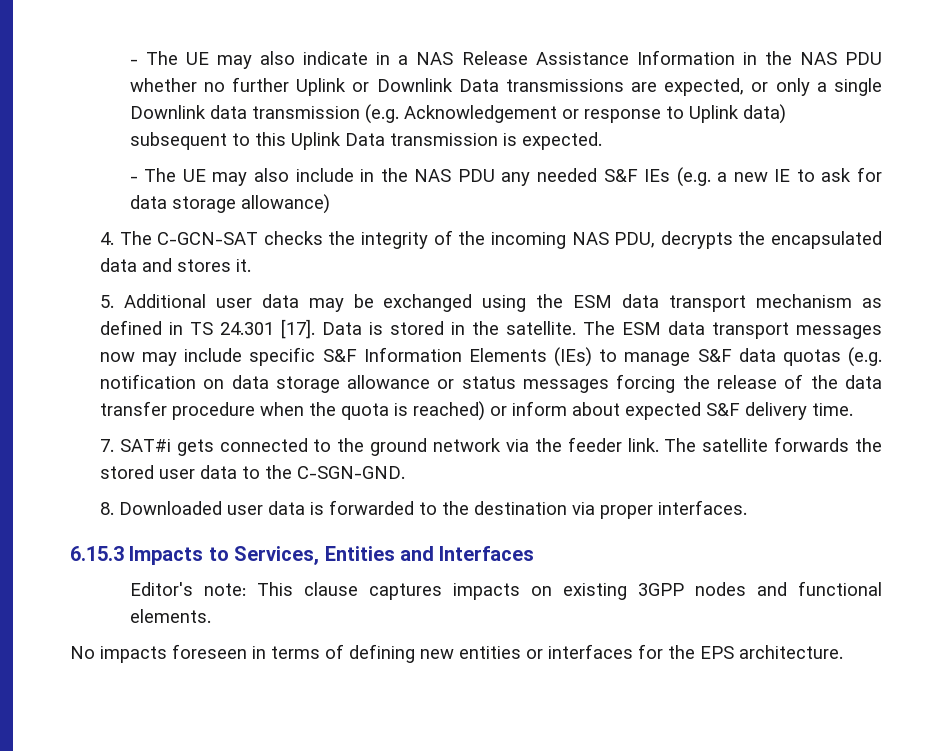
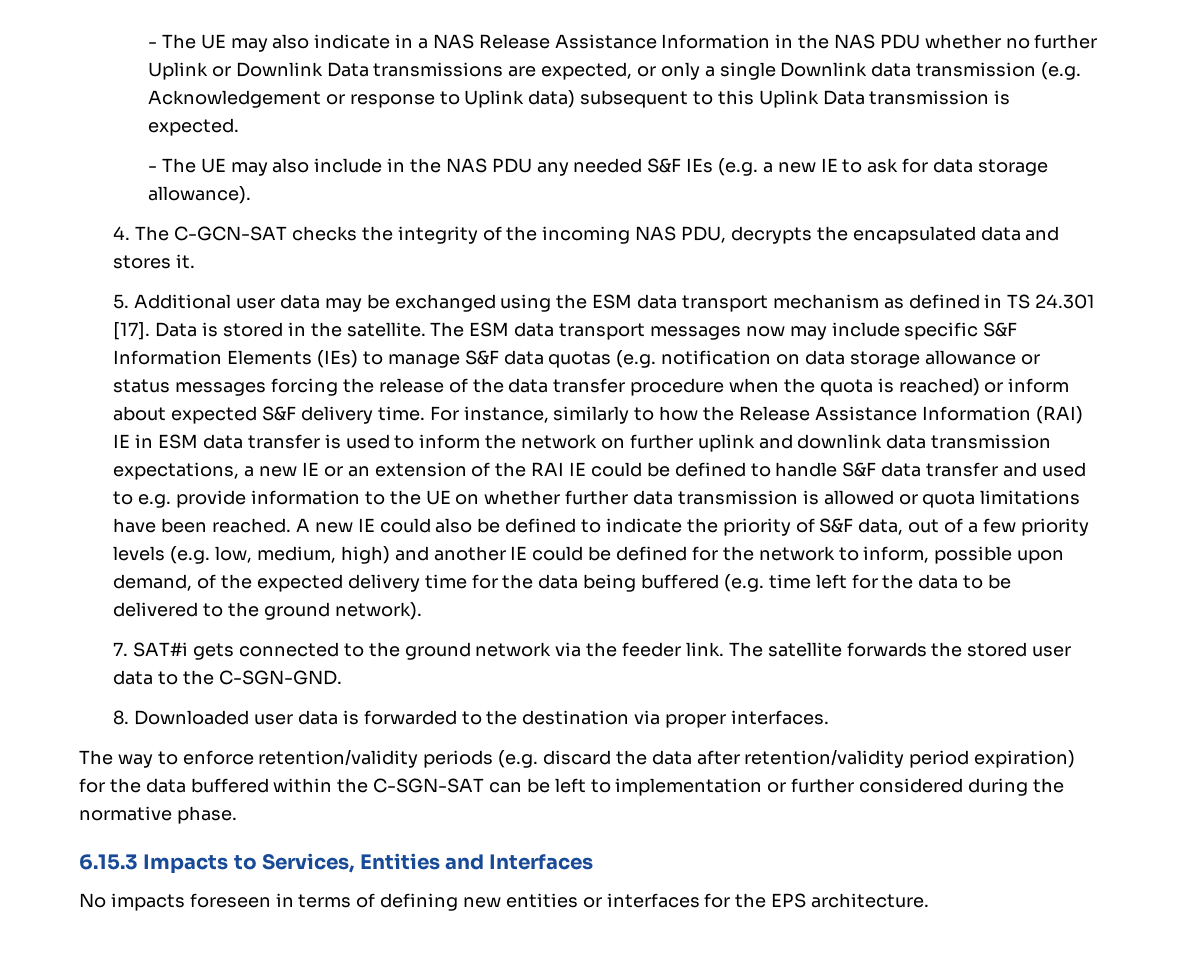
- - The UE may also include in the NAS PDU any needed S&F IEs (e.g. a new IE to ask for data storage allowance)
+ - The UE may also include in the NAS PDU any needed S&F IEs (e.g. a new IE to ask for data storage allowance).
+ For instance, similarly to how the Release Assistance Information (RAI) IE in ESM data transfer is used to inform the network on further uplink and downlink data transmission expectations, a new IE or an extension of the RAI IE could be defined to handle S&F data transfer and used to e.g. provide information to the UE on whether further data transmission is allowed or quota limitations have been reached. A new IE could also be defined to indicate the priority of S&F data, out of a few priority levels (e.g. low, medium, high) and another IE could be defined for the network to inform, possible upon demand, of the expected delivery time for the data being buffered (e.g. time left for the data to be delivered to the ground network).
+ The way to enforce retention/validity periods (e.g. discard the data after retention/validity period expiration) for the data buffered within the C-SGN-SAT can be left to implementation or further considered during the normative phase.
- Editor's note: This clause captures impacts on existing 3GPP nodes and functional elements.

